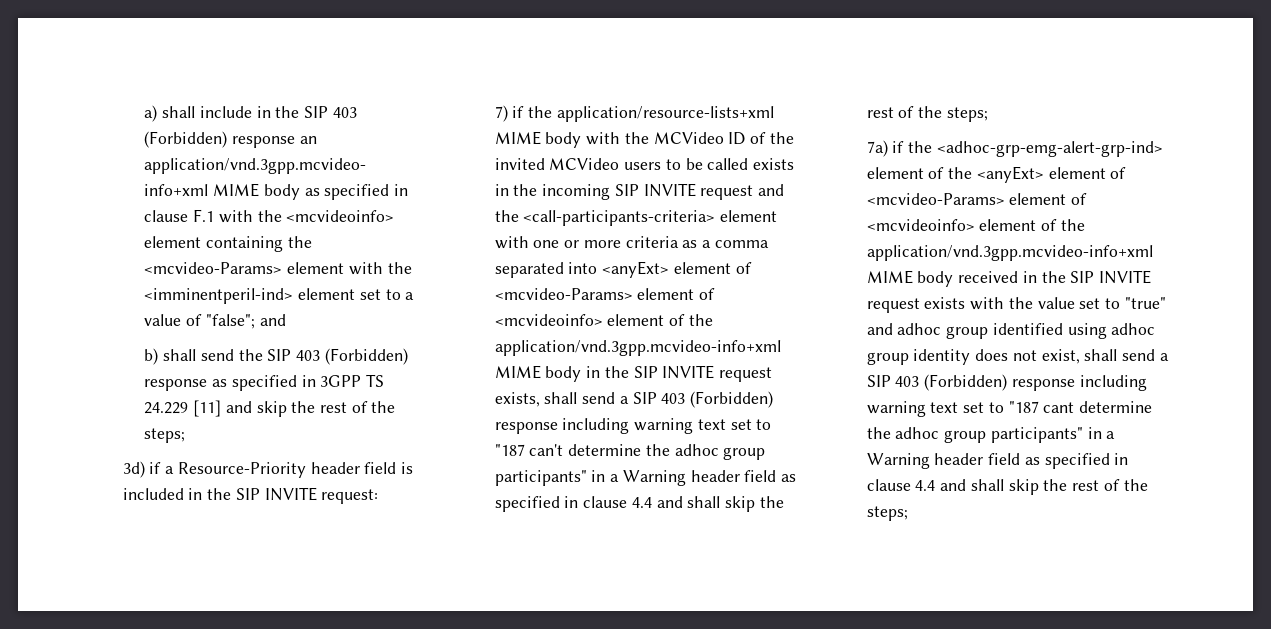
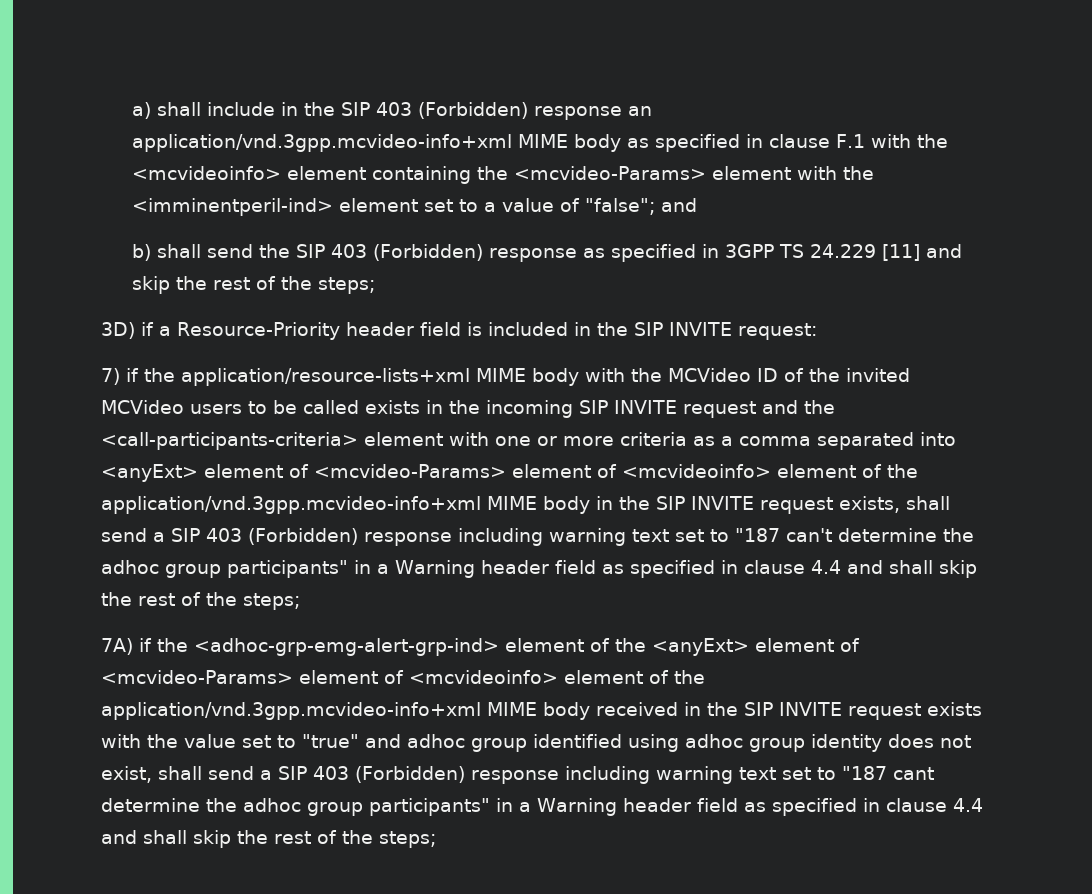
- 3d) if a Resource-Priority header field is included in the SIP INVITE request:
+ 3D) if a Resource-Priority header field is included in the SIP INVITE request:
- 7a) if the <adhoc-grp-emg-alert-grp-ind> element of the <anyExt> element of <mcvideo-Params> element of <mcvideoinfo> element of the application/vnd.3gpp.mcvideo-info+xml MIME body received in the SIP INVITE request exists with the value set to "true" and adhoc group identified using adhoc group identity does not exist, shall send a SIP 403 (Forbidden) response including warning text set to "187 cant determine the adhoc group participants" in a Warning header field as specified in clause 4.4 and shall skip the rest of the steps;
+ 7A) if the <adhoc-grp-emg-alert-grp-ind> element of the <anyExt> element of <mcvideo-Params> element of <mcvideoinfo> element of the application/vnd.3gpp.mcvideo-info+xml MIME body received in the SIP INVITE request exists with the value set to "true" and adhoc group identified using adhoc group identity does not exist, shall send a SIP 403 (Forbidden) response including warning text set to "187 cant determine the adhoc group participants" in a Warning header field as specified in clause 4.4 and shall skip the rest of the steps;

